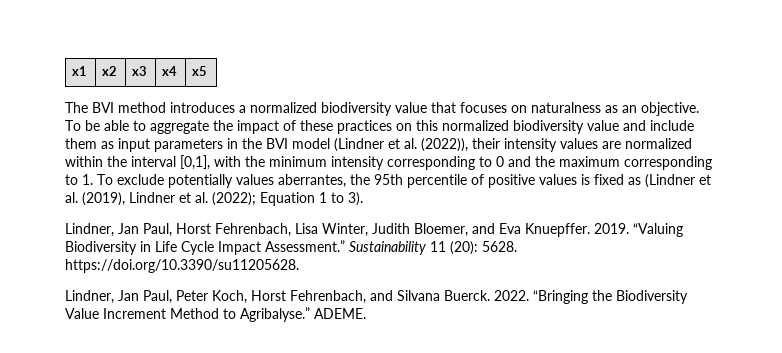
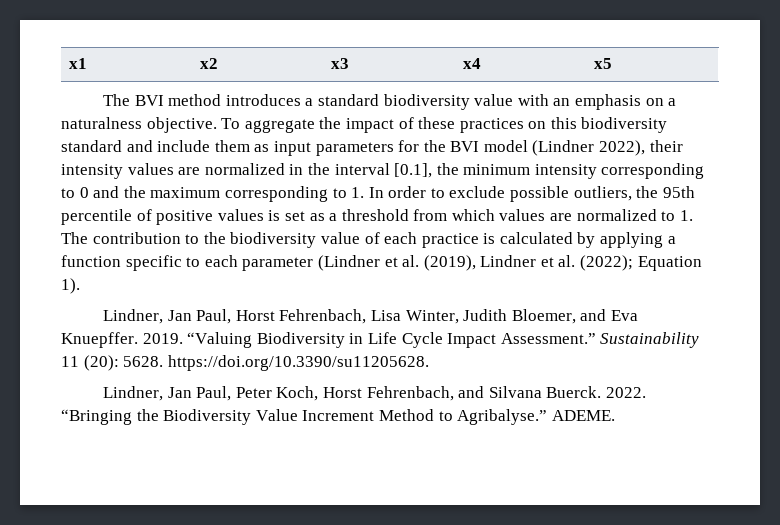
- The BVI method introduces a normalized biodiversity value that focuses on naturalness as an objective. To be able to aggregate the impact of these practices on this normalized biodiversity value and include them as input parameters in the BVI model (Lindner et al. (2022)), their intensity values are normalized within the interval [0,1], with the minimum intensity corresponding to 0 and the maximum corresponding to 1. To exclude potentially values aberrantes, the 95th percentile of positive values is fixed as (Lindner et al. (2019), Lindner et al. (2022); Equation 1 to 3).
+ The BVI method introduces a standard biodiversity value with an emphasis on a naturalness objective. To aggregate the impact of these practices on this biodiversity standard and include them as input parameters for the BVI model (Lindner 2022), their intensity values are normalized in the interval [0.1], the minimum intensity corresponding to 0 and the maximum corresponding to 1. In order to exclude possible outliers, the 95th percentile of positive values is set as a threshold from which values are normalized to 1. The contribution to the biodiversity value of each practice is calculated by applying a function specific to each parameter (Lindner et al. (2019), Lindner et al. (2022); Equation 1).

